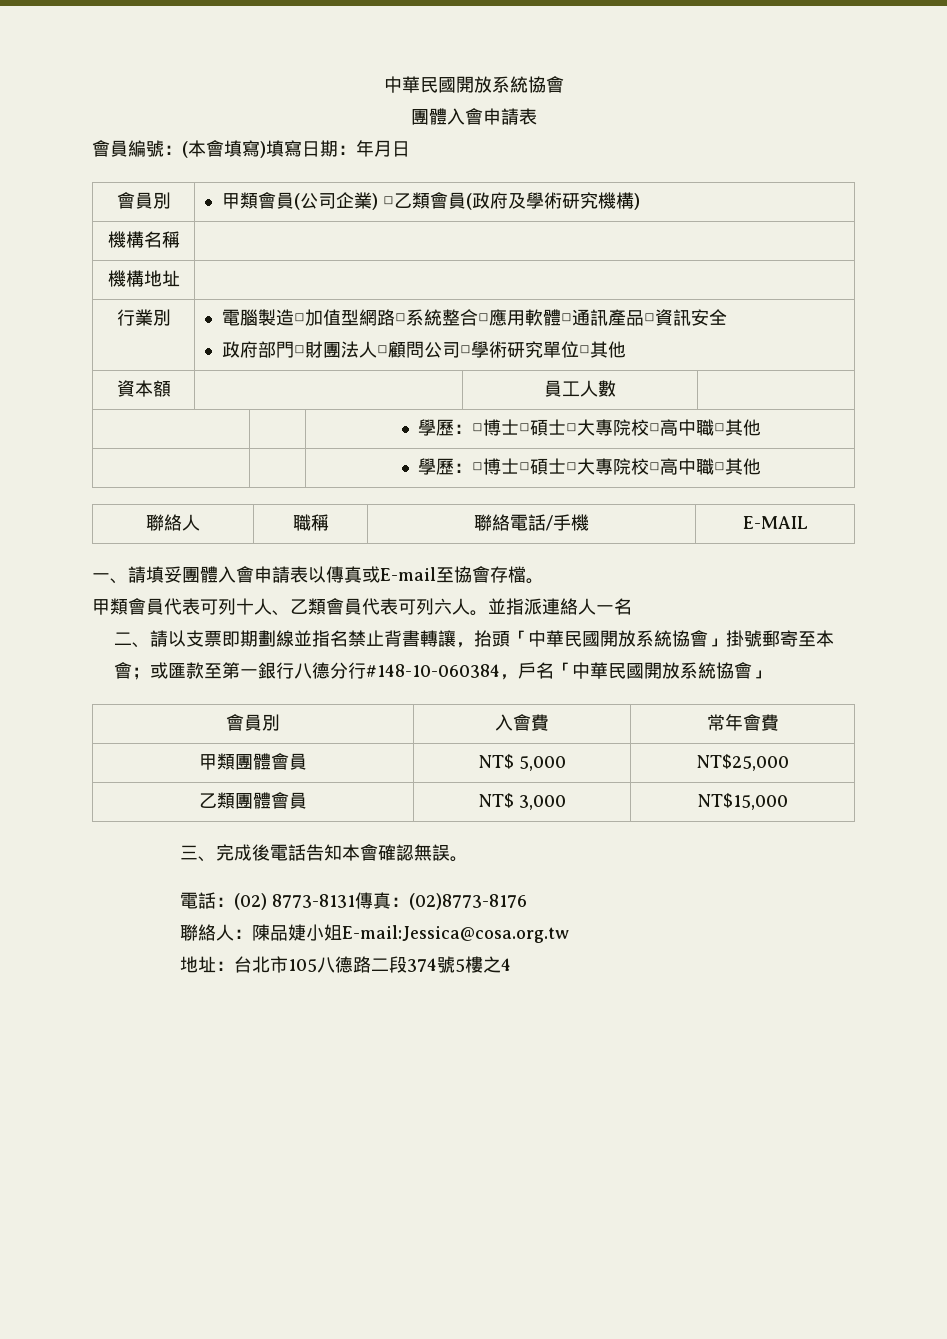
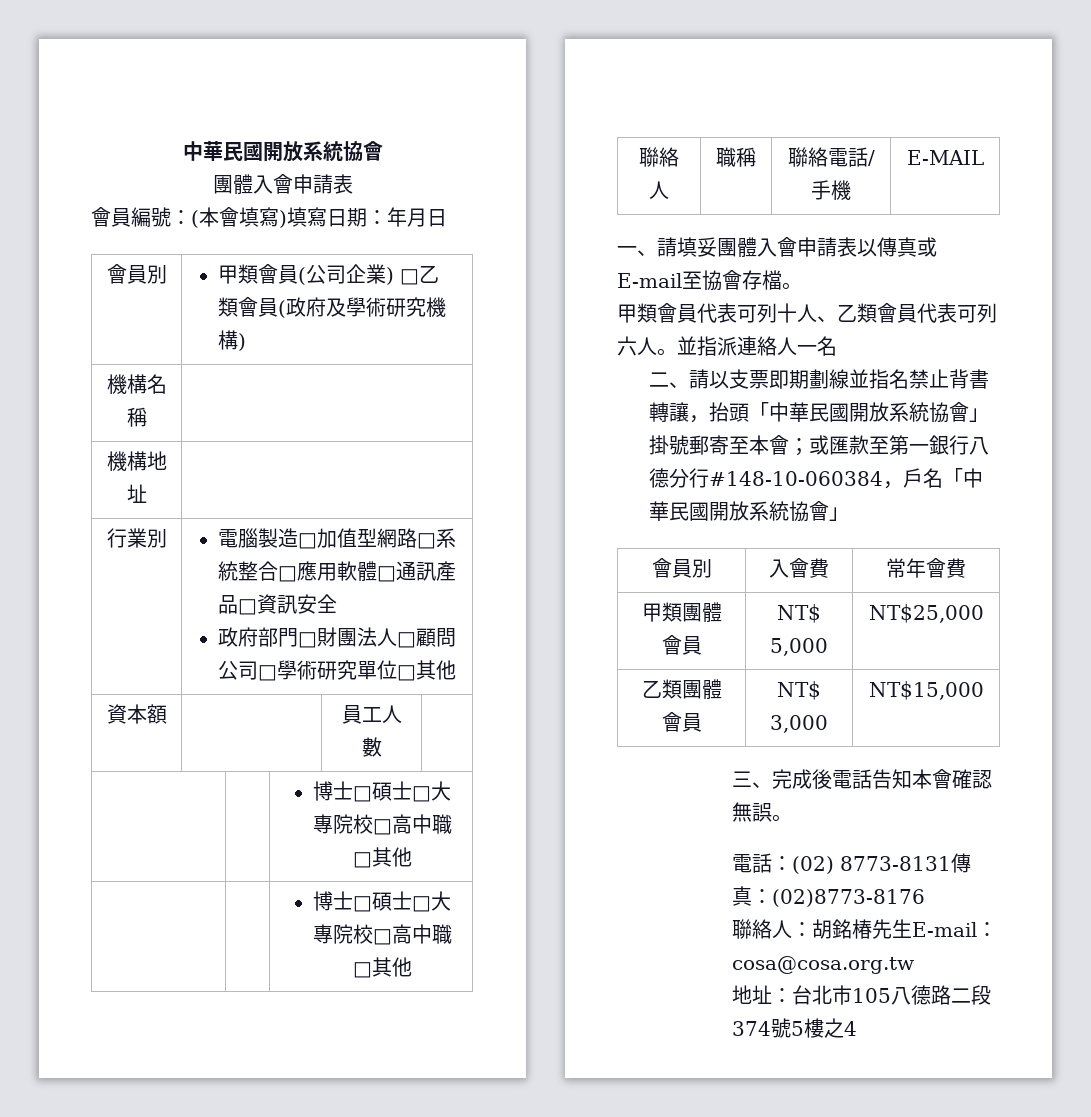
  資本額 | | 員工人數 |
- | | 學歷：□博士□碩士□大專院校□高中職□其他
- | | 學歷：□博士□碩士□大專院校□高中職□其他
+ | | 博士□碩士□大專院校□高中職□其他
+ | | 博士□碩士□大專院校□高中職□其他
- 聯絡人：陳品婕小姐E-mail:Jessica@cosa.org.tw
+ 聯絡人：胡銘椿先生E-mail：cosa@cosa.org.tw

